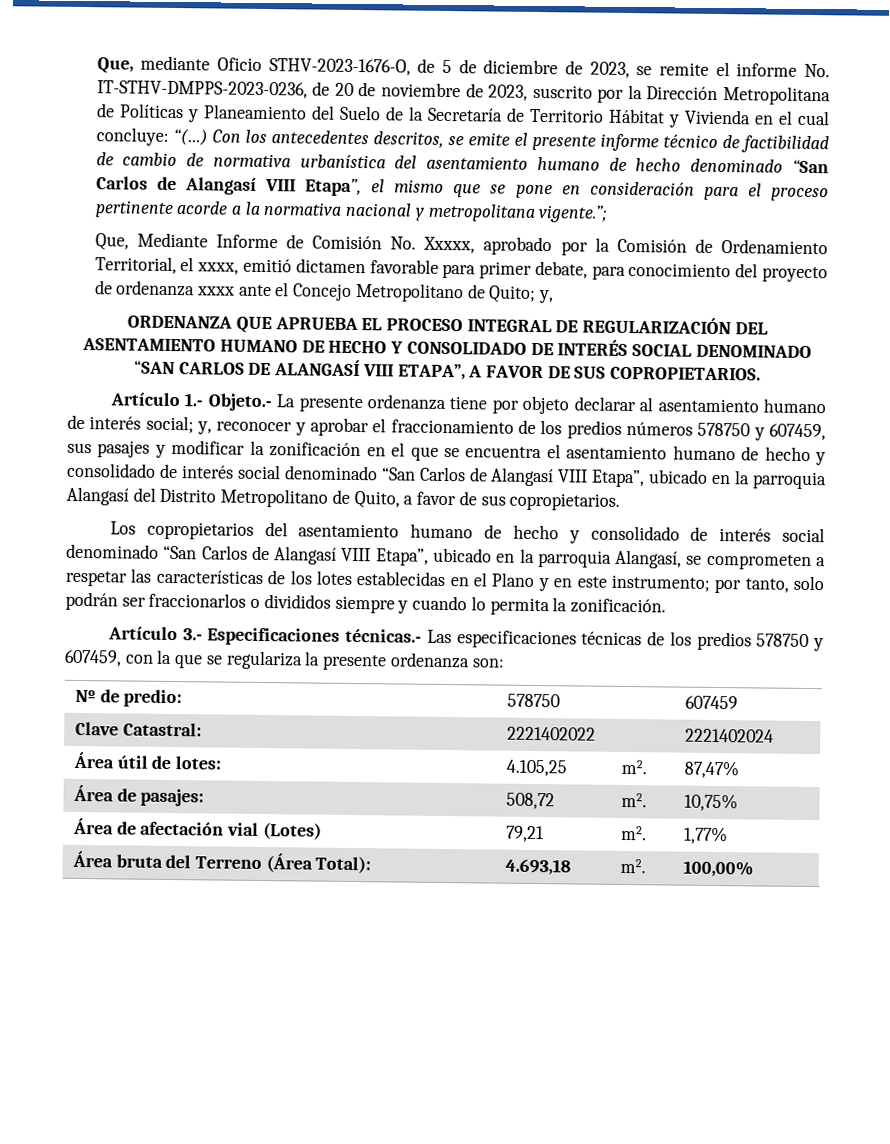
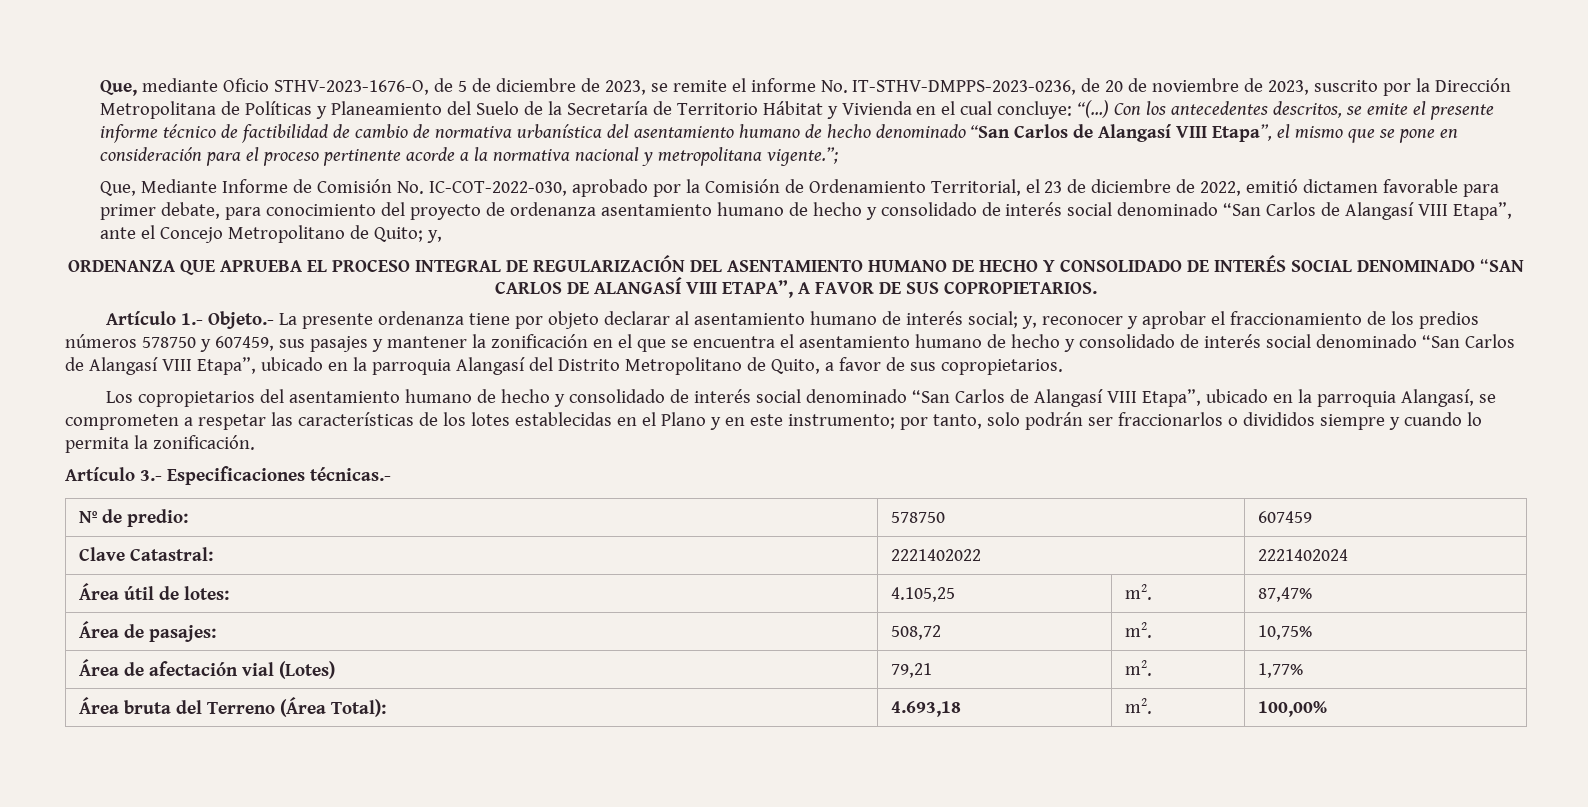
- Que, Mediante Informe de Comisión No. Xxxxx, aprobado por la Comisión de Ordenamiento Territorial, el xxxx, emitió dictamen favorable para primer debate, para conocimiento del proyecto de ordenanza xxxx ante el Concejo Metropolitano de Quito; y,
+ Que, Mediante Informe de Comisión No. IC-COT-2022-030, aprobado por la Comisión de Ordenamiento Territorial, el 23 de diciembre de 2022, emitió dictamen favorable para primer debate, para conocimiento del proyecto de ordenanza asentamiento humano de hecho y consolidado de interés social denominado “San Carlos de Alangasí VIII Etapa”, ante el Concejo Metropolitano de Quito; y,
- y, reconocer y aprobar el fraccionamiento de los predios números 578750 y 607459, sus pasajes y modificar la zonificación en el que se encuentra el asentamiento humano de hecho y consolidado de interés social denominado “San Carlos de Alangasí VIII Etapa”, ubicado en la parroquia Alangasí del Distrito Metropolitano de Quito, a favor de sus copropietarios.
+ y, reconocer y aprobar el fraccionamiento de los predios números 578750 y 607459, sus pasajes y mantener la zonificación en el que se encuentra el asentamiento humano de hecho y consolidado de interés social denominado “San Carlos de Alangasí VIII Etapa”, ubicado en la parroquia Alangasí del Distrito Metropolitano de Quito, a favor de sus copropietarios.
- Artículo 3.- Especificaciones técnicas.- Las especificaciones técnicas de los predios 578750 y 607459, con la que se regulariza la presente ordenanza son:
+ Artículo 3.- Especificaciones técnicas.-

